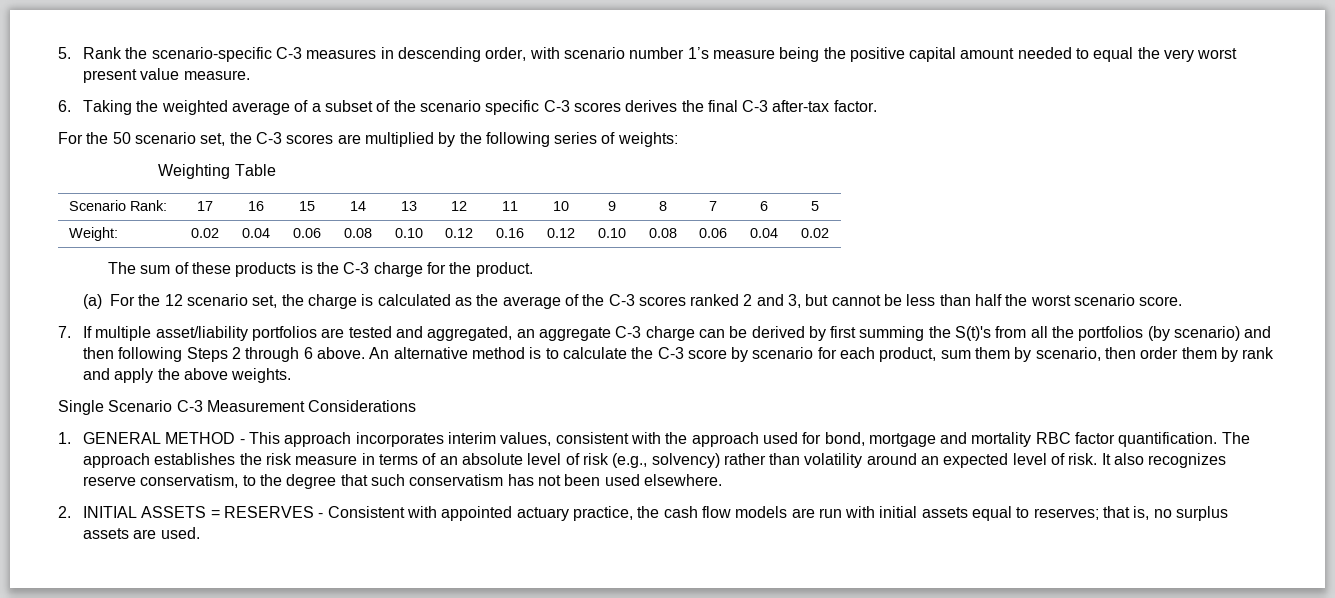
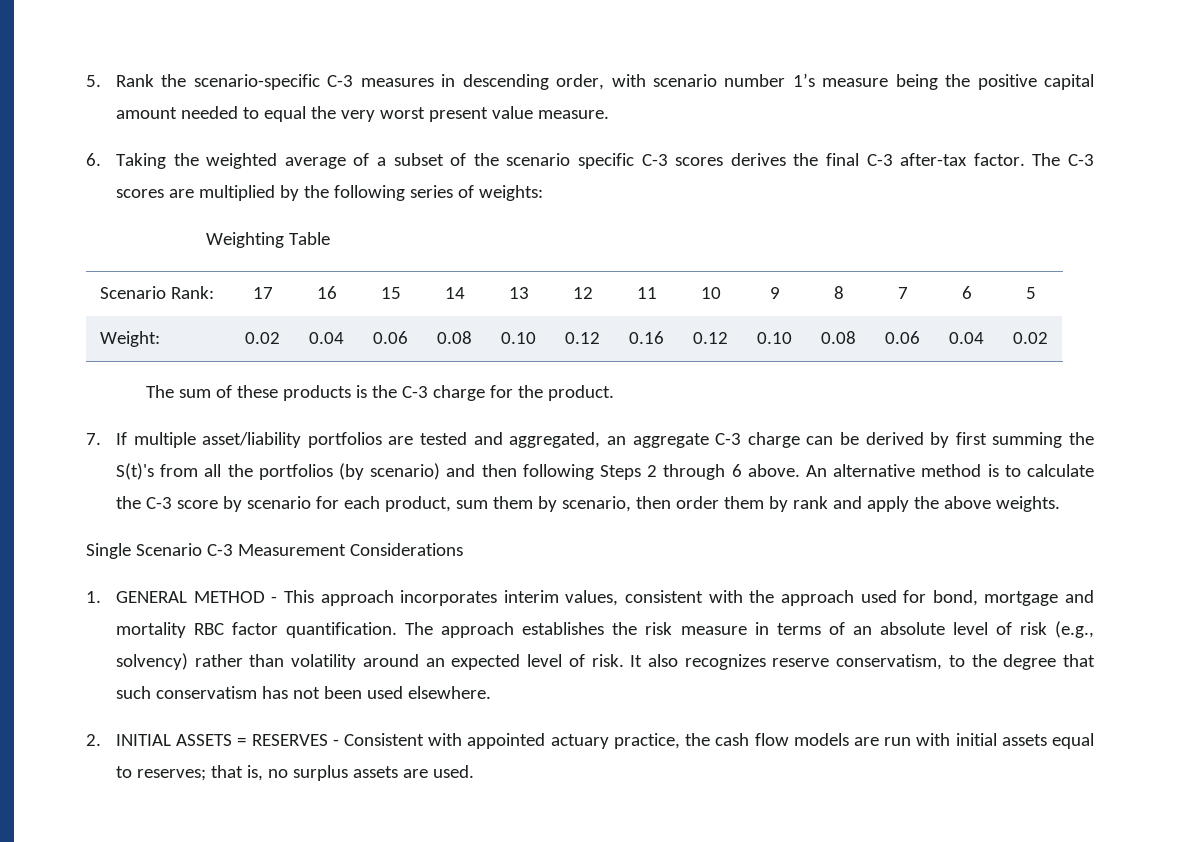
- 6. Taking the weighted average of a subset of the scenario specific C-3 scores derives the final C-3 after-tax factor.
- For the 50 scenario set, the C-3 scores are multiplied by the following series of weights:
+ 6. Taking the weighted average of a subset of the scenario specific C-3 scores derives the final C-3 after-tax factor. The C-3 scores are multiplied by the following series of weights:
- (a) For the 12 scenario set, the charge is calculated as the average of the C-3 scores ranked 2 and 3, but cannot be less than half the worst scenario score.

